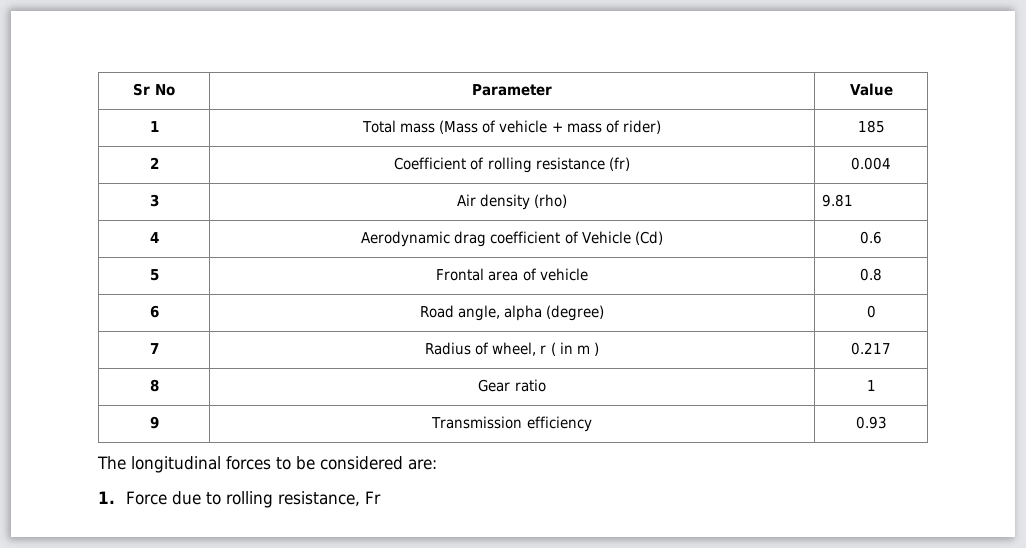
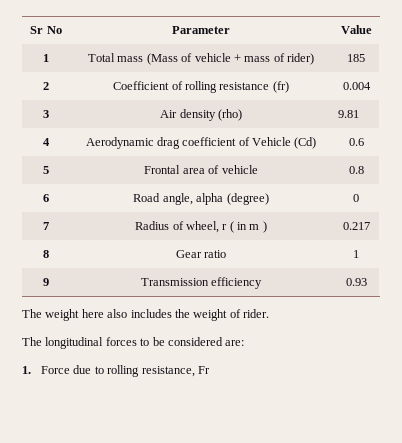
+ The weight here also includes the weight of rider.

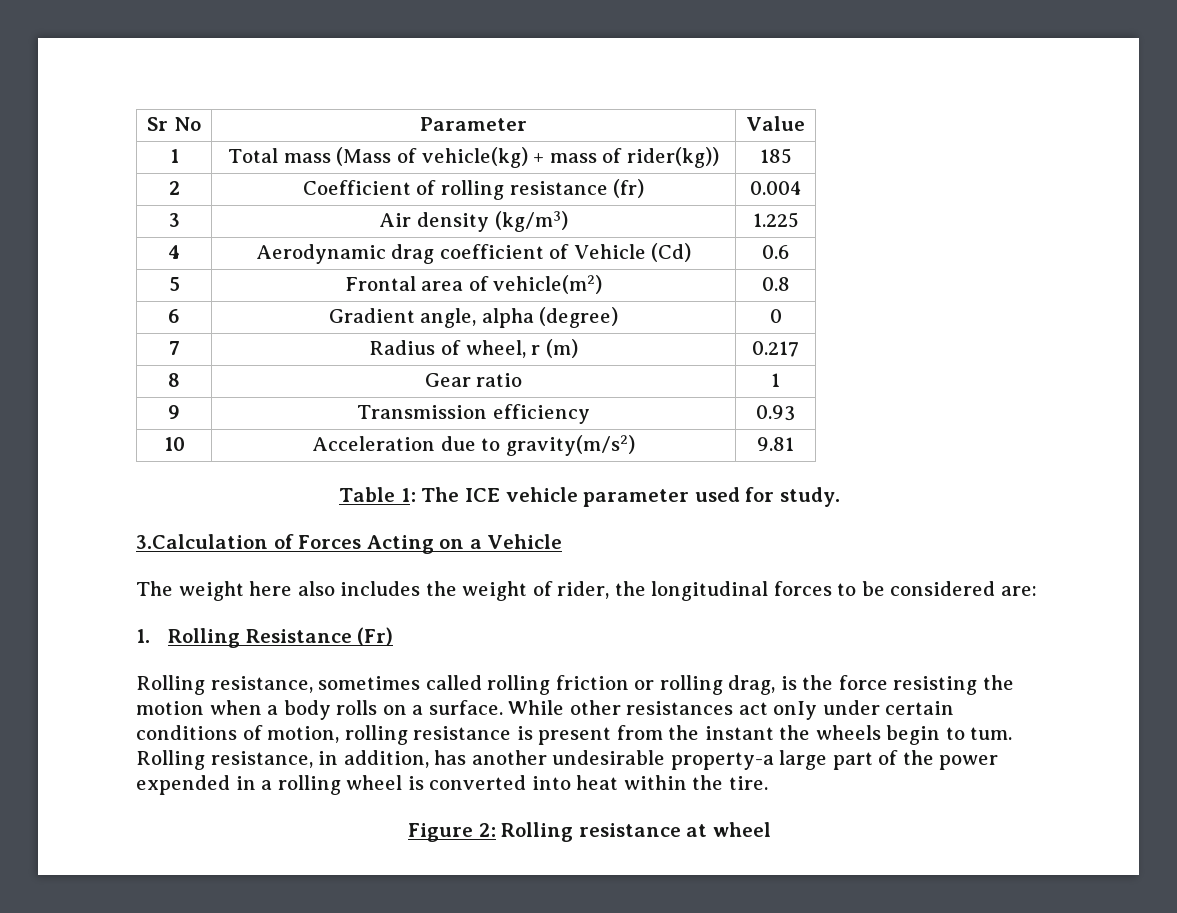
- 1 | Total mass (Mass of vehicle + mass of rider) | 185
+ 1 | Total mass (Mass of vehicle(kg) + mass of rider(kg)) | 185
- 3 | Air density (rho) | 9.81
+ 3 | Air density (kg/m3) | 1.225
- 5 | Frontal area of vehicle | 0.8
+ 5 | Frontal area of vehicle(m2) | 0.8
- 6 | Road angle, alpha (degree) | 0
+ 6 | Gradient angle, alpha (degree) | 0
- 7 | Radius of wheel, r ( in m ) | 0.217
+ 7 | Radius of wheel, r (m) | 0.217
+ 10 | Acceleration due to gravity(m/s2) | 9.81
+ Table 1: The ICE vehicle parameter used for study.
+ 3.Calculation of Forces Acting on a Vehicle
- The weight here also includes the weight of rider.
- The longitudinal forces to be considered are:
+ The weight here also includes the weight of rider, the longitudinal forces to be considered are:
- 1. Force due to rolling resistance, Fr
+ 1. Rolling Resistance (Fr)
+ Rolling resistance, sometimes called rolling friction or rolling drag, is the force resisting the motion when a body rolls on a surface. While other resistances act onIy under certain conditions of motion, rolling resistance is present from the instant the wheels begin to tum. Rolling resistance, in addition, has another undesirable property-a large part of the power expended in a rolling wheel is converted into heat within the tire.
+ Figure 2: Rolling resistance at wheel

